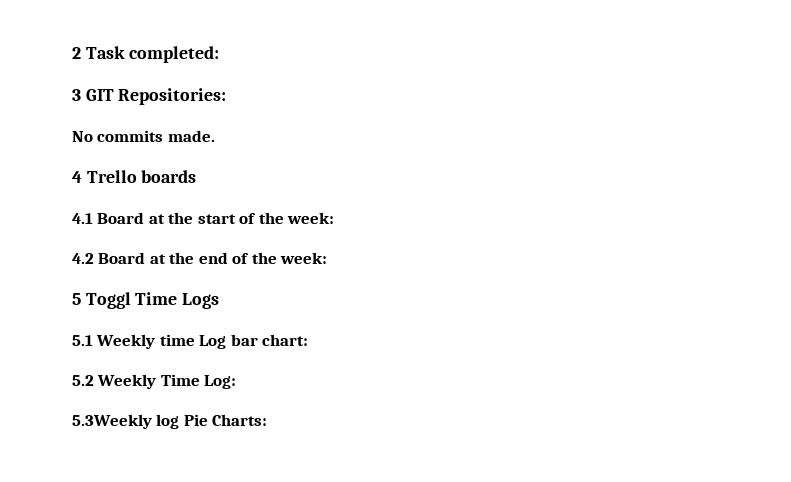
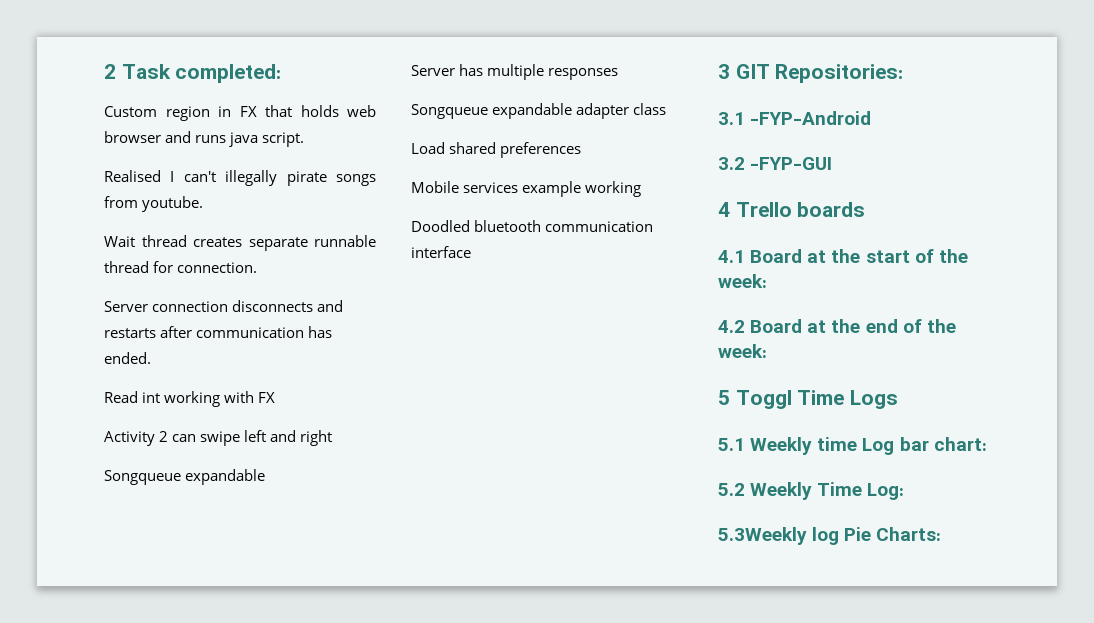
+ Custom region in FX that holds web browser and runs java script.
+ Realised I can't illegally pirate songs from youtube.
+ Wait thread creates separate runnable thread for connection.
+ Server connection disconnects and restarts after communication has ended.
+ Read int working with FX
+ Activity 2 can swipe left and right
+ Songqueue expandable
+ Server has multiple responses
+ Songqueue expandable adapter class
+ Load shared preferences
+ Mobile services example working
+ Doodled bluetooth communication interface
- No commits made.
+ 3.1 -FYP-Android
+ 3.2 -FYP-GUI

